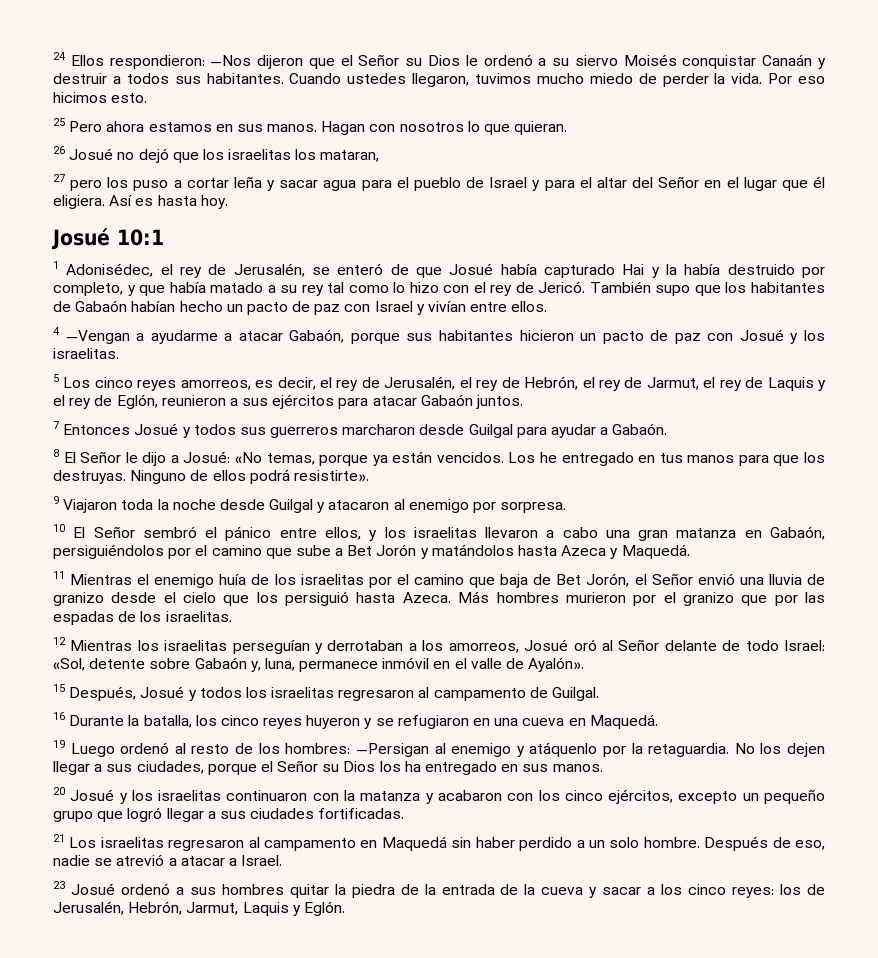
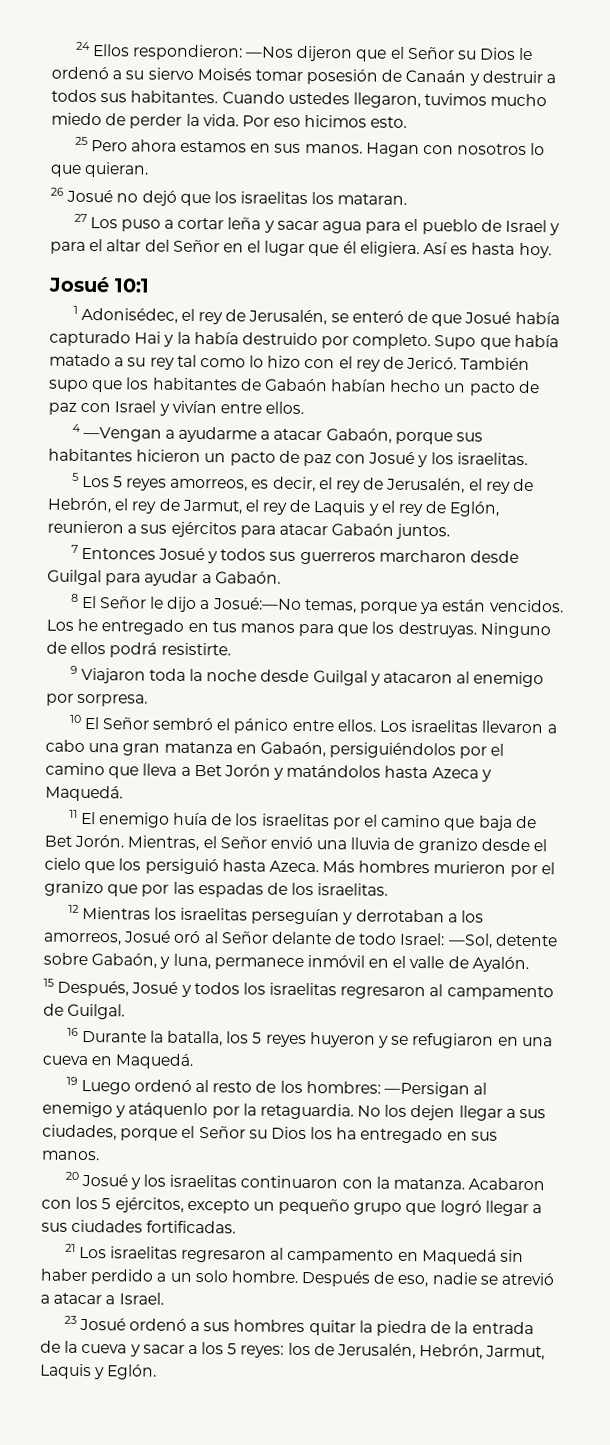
- 24 Ellos respondieron: —Nos dijeron que el Señor su Dios le ordenó a su siervo Moisés conquistar Canaán y destruir a todos sus habitantes.
+ 24 Ellos respondieron: —Nos dijeron que el Señor su Dios le ordenó a su siervo Moisés tomar posesión de Canaán y destruir a todos sus habitantes.
- 26 Josué no dejó que los israelitas los mataran,
+ 26 Josué no dejó que los israelitas los mataran.
- 27 pero los puso a cortar leña y sacar agua para el pueblo de Israel y para el altar del Señor en el lugar que él eligiera.
+ 27 Los puso a cortar leña y sacar agua para el pueblo de Israel y para el altar del Señor en el lugar que él eligiera.
- 1 Adonisédec, el rey de Jerusalén, se enteró de que Josué había capturado Hai y la había destruido por completo, y que había matado a su rey tal como lo hizo con el rey de Jericó.
+ 1 Adonisédec, el rey de Jerusalén, se enteró de que Josué había capturado Hai y la había destruido por completo. Supo que había matado a su rey tal como lo hizo con el rey de Jericó.
- 5 Los cinco reyes amorreos, es decir, el rey de Jerusalén, el rey de Hebrón, el rey de Jarmut, el rey de Laquis y el rey de Eglón, reunieron a sus ejércitos para atacar Gabaón juntos.
+ 5 Los 5 reyes amorreos, es decir, el rey de Jerusalén, el rey de Hebrón, el rey de Jarmut, el rey de Laquis y el rey de Eglón, reunieron a sus ejércitos para atacar Gabaón juntos.
- 8 El Señor le dijo a Josué: «No temas, porque ya están vencidos.
+ 8 El Señor le dijo a Josué:—No temas, porque ya están vencidos.
- Ninguno de ellos podrá resistirte».
+ Ninguno de ellos podrá resistirte.
- 10 El Señor sembró el pánico entre ellos, y los israelitas llevaron a cabo una gran matanza en Gabaón, persiguiéndolos por el camino que sube a Bet Jorón y matándolos hasta Azeca y Maquedá.
+ 10 El Señor sembró el pánico entre ellos. Los israelitas llevaron a cabo una gran matanza en Gabaón, persiguiéndolos por el camino que lleva a Bet Jorón y matándolos hasta Azeca y Maquedá.
- 11 Mientras el enemigo huía de los israelitas por el camino que baja de Bet Jorón, el Señor envió una lluvia de granizo desde el cielo que los persiguió hasta Azeca.
+ 11 El enemigo huía de los israelitas por el camino que baja de Bet Jorón. Mientras, el Señor envió una lluvia de granizo desde el cielo que los persiguió hasta Azeca.
- 12 Mientras los israelitas perseguían y derrotaban a los amorreos, Josué oró al Señor delante de todo Israel: «Sol, detente sobre Gabaón y, luna, permanece inmóvil en el valle de Ayalón».
+ 12 Mientras los israelitas perseguían y derrotaban a los amorreos, Josué oró al Señor delante de todo Israel: —Sol, detente sobre Gabaón, y luna, permanece inmóvil en el valle de Ayalón.
- 16 Durante la batalla, los cinco reyes huyeron y se refugiaron en una cueva en Maquedá.
+ 16 Durante la batalla, los 5 reyes huyeron y se refugiaron en una cueva en Maquedá.
- 20 Josué y los israelitas continuaron con la matanza y acabaron con los cinco ejércitos, excepto un pequeño grupo que logró llegar a sus ciudades fortificadas.
+ 20 Josué y los israelitas continuaron con la matanza. Acabaron con los 5 ejércitos, excepto un pequeño grupo que logró llegar a sus ciudades fortificadas.
- 23 Josué ordenó a sus hombres quitar la piedra de la entrada de la cueva y sacar a los cinco reyes: los de Jerusalén, Hebrón, Jarmut, Laquis y Eglón.
+ 23 Josué ordenó a sus hombres quitar la piedra de la entrada de la cueva y sacar a los 5 reyes: los de Jerusalén, Hebrón, Jarmut, Laquis y Eglón.

